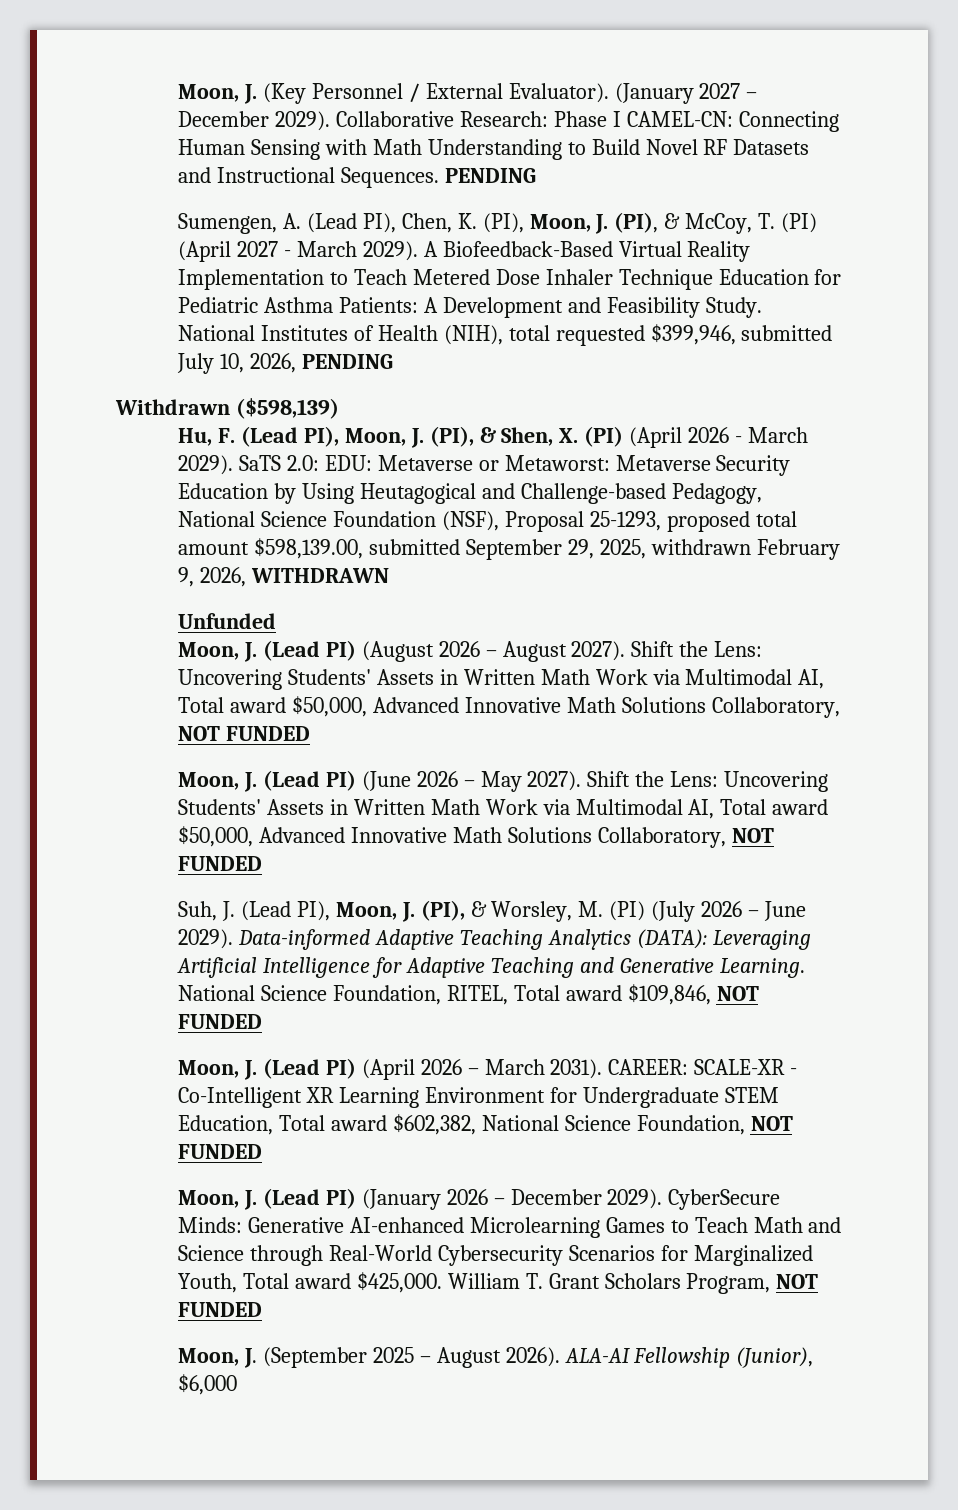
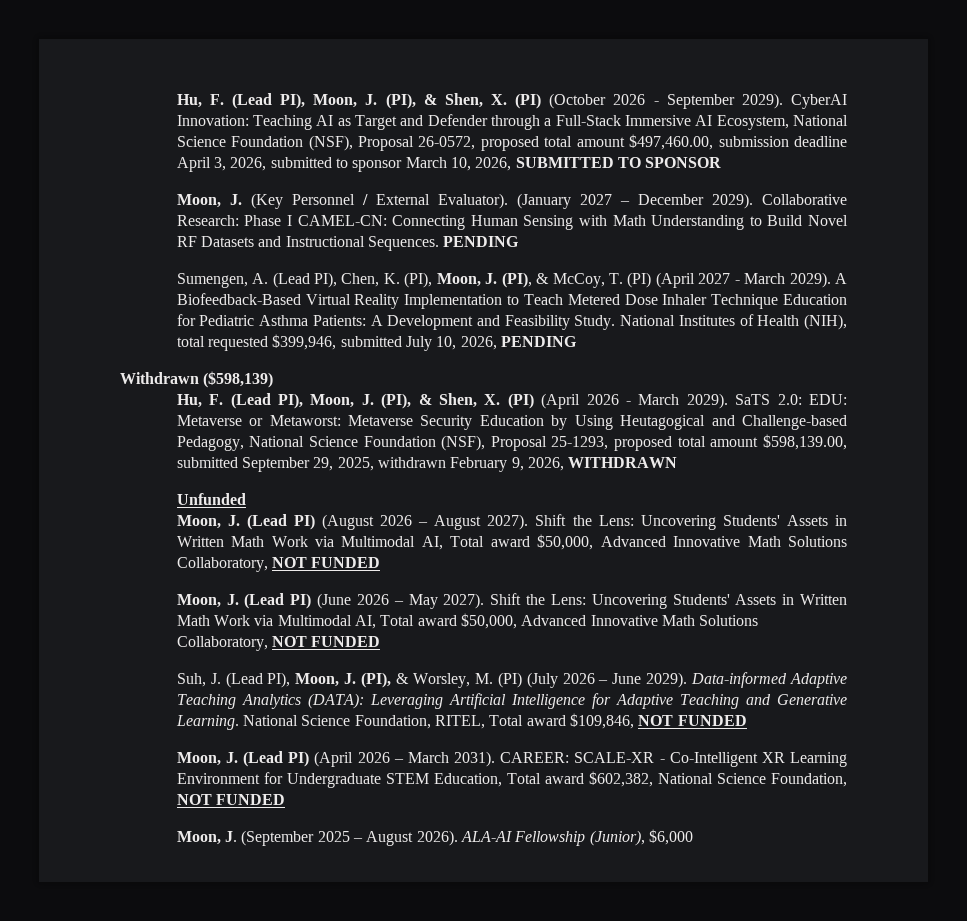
+ Hu, F. (Lead PI), Moon, J. (PI), & Shen, X. (PI) (October 2026 - September 2029). CyberAI Innovation: Teaching AI as Target and Defender through a Full-Stack Immersive AI Ecosystem, National Science Foundation (NSF), Proposal 26-0572, proposed total amount $497,460.00, submission deadline April 3, 2026, submitted to sponsor March 10, 2026, SUBMITTED TO SPONSOR
- Moon, J. (Lead PI) (January 2026 – December 2029). CyberSecure Minds: Generative AI-enhanced Microlearning Games to Teach Math and Science through Real-World Cybersecurity Scenarios for Marginalized Youth, Total award $425,000. William T. Grant Scholars Program, NOT FUNDED

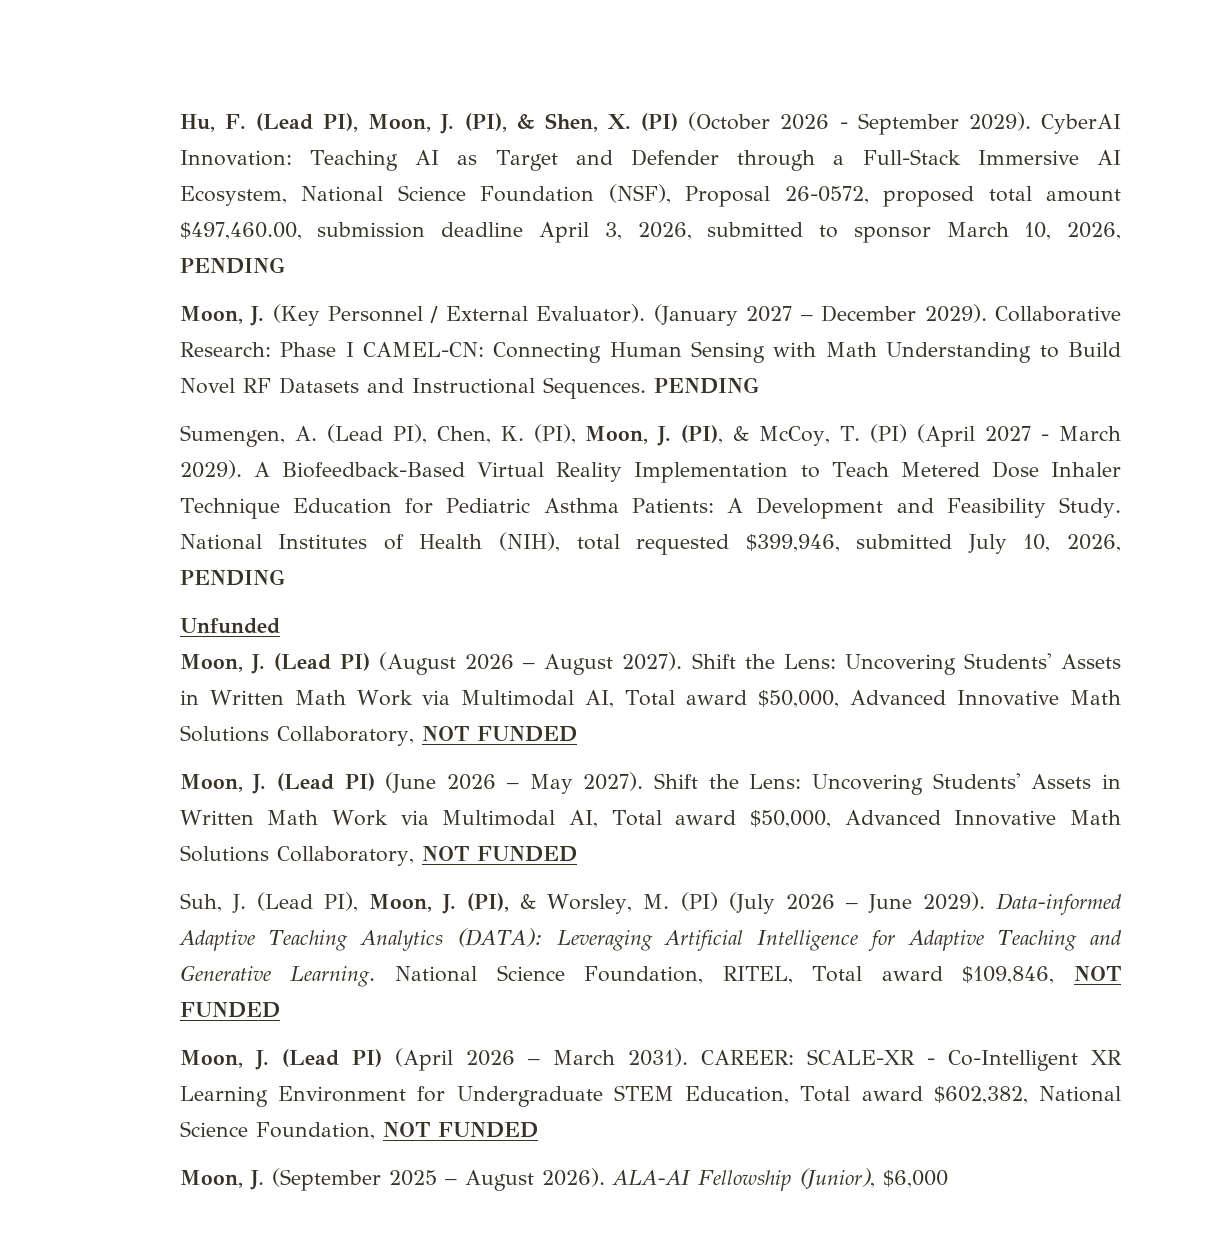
- CyberAI Innovation: Teaching AI as Target and Defender through a Full-Stack Immersive AI Ecosystem, National Science Foundation (NSF), Proposal 26-0572, proposed total amount $497,460.00, submission deadline April 3, 2026, submitted to sponsor March 10, 2026, SUBMITTED TO SPONSOR
+ CyberAI Innovation: Teaching AI as Target and Defender through a Full-Stack Immersive AI Ecosystem, National Science Foundation (NSF), Proposal 26-0572, proposed total amount $497,460.00, submission deadline April 3, 2026, submitted to sponsor March 10, 2026, PENDING
- Withdrawn ($598,139)
- Hu, F. (Lead PI), Moon, J. (PI), & Shen, X. (PI) (April 2026 - March 2029). SaTS 2.0: EDU: Metaverse or Metaworst: Metaverse Security Education by Using Heutagogical and Challenge-based Pedagogy, National Science Foundation (NSF), Proposal 25-1293, proposed total amount $598,139.00, submitted September 29, 2025, withdrawn February 9, 2026, WITHDRAWN

